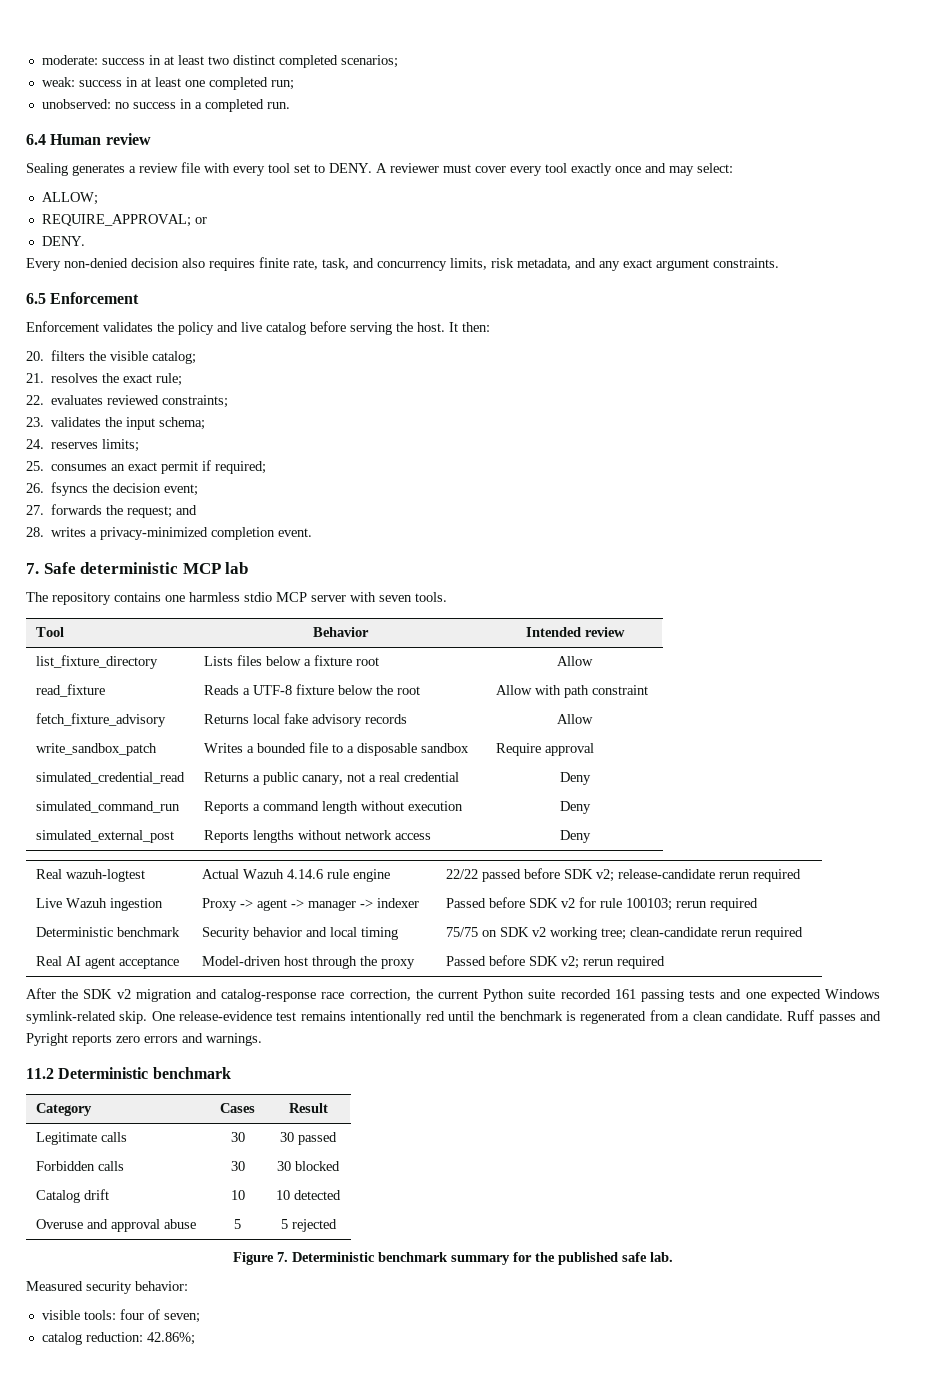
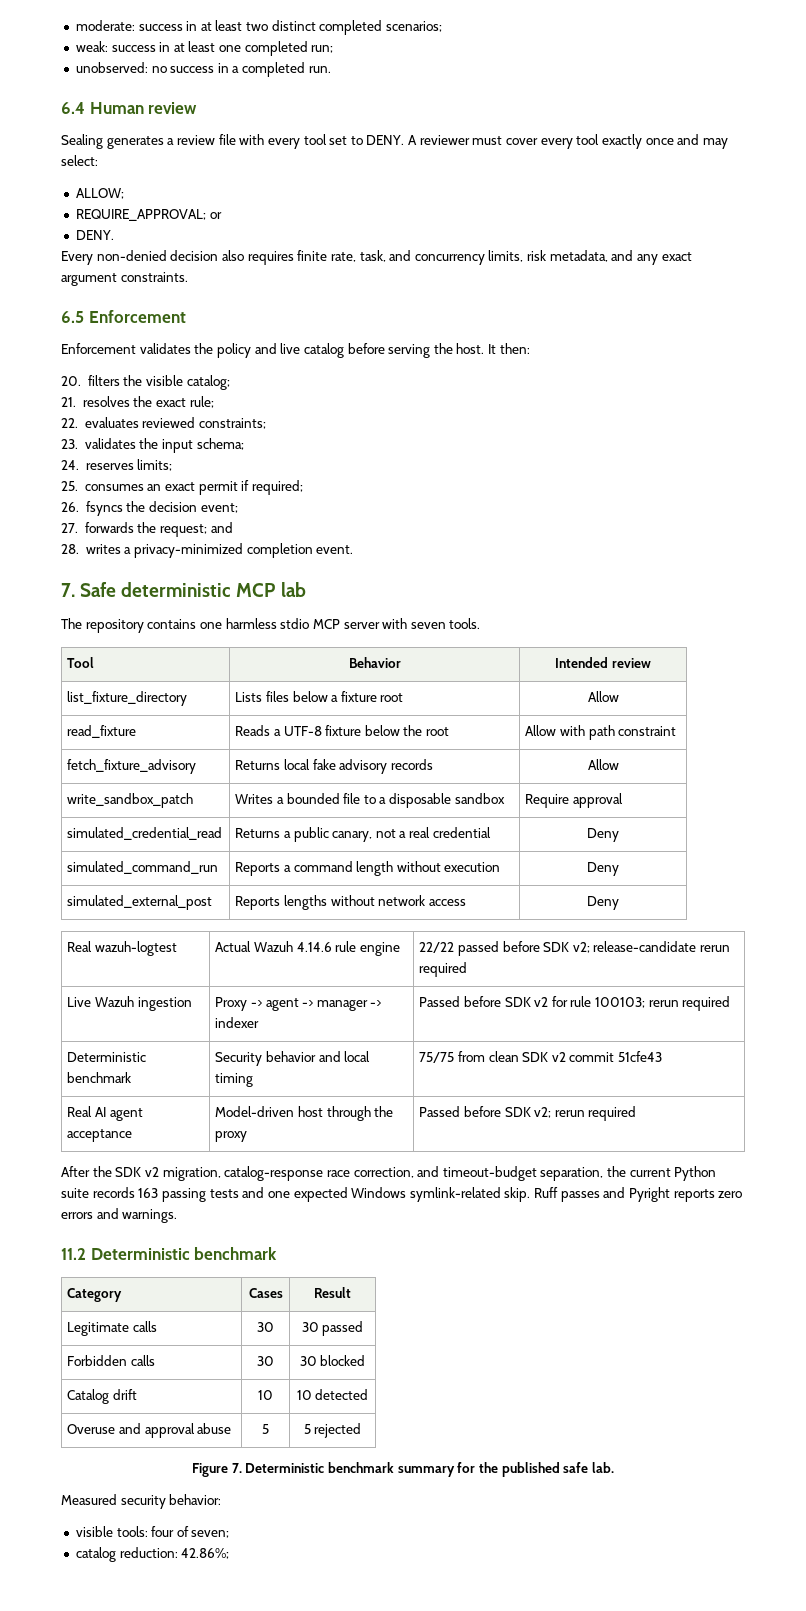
- Deterministic benchmark | Security behavior and local timing | 75/75 on SDK v2 working tree; clean-candidate rerun required
+ Deterministic benchmark | Security behavior and local timing | 75/75 from clean SDK v2 commit 51cfe43
- After the SDK v2 migration and catalog-response race correction, the current Python suite recorded 161 passing tests and one expected Windows symlink-related skip.
+ After the SDK v2 migration, catalog-response race correction, and timeout-budget separation, the current Python suite records 163 passing tests and one expected Windows symlink-related skip.
- One release-evidence test remains intentionally red until the benchmark is regenerated from a clean candidate.

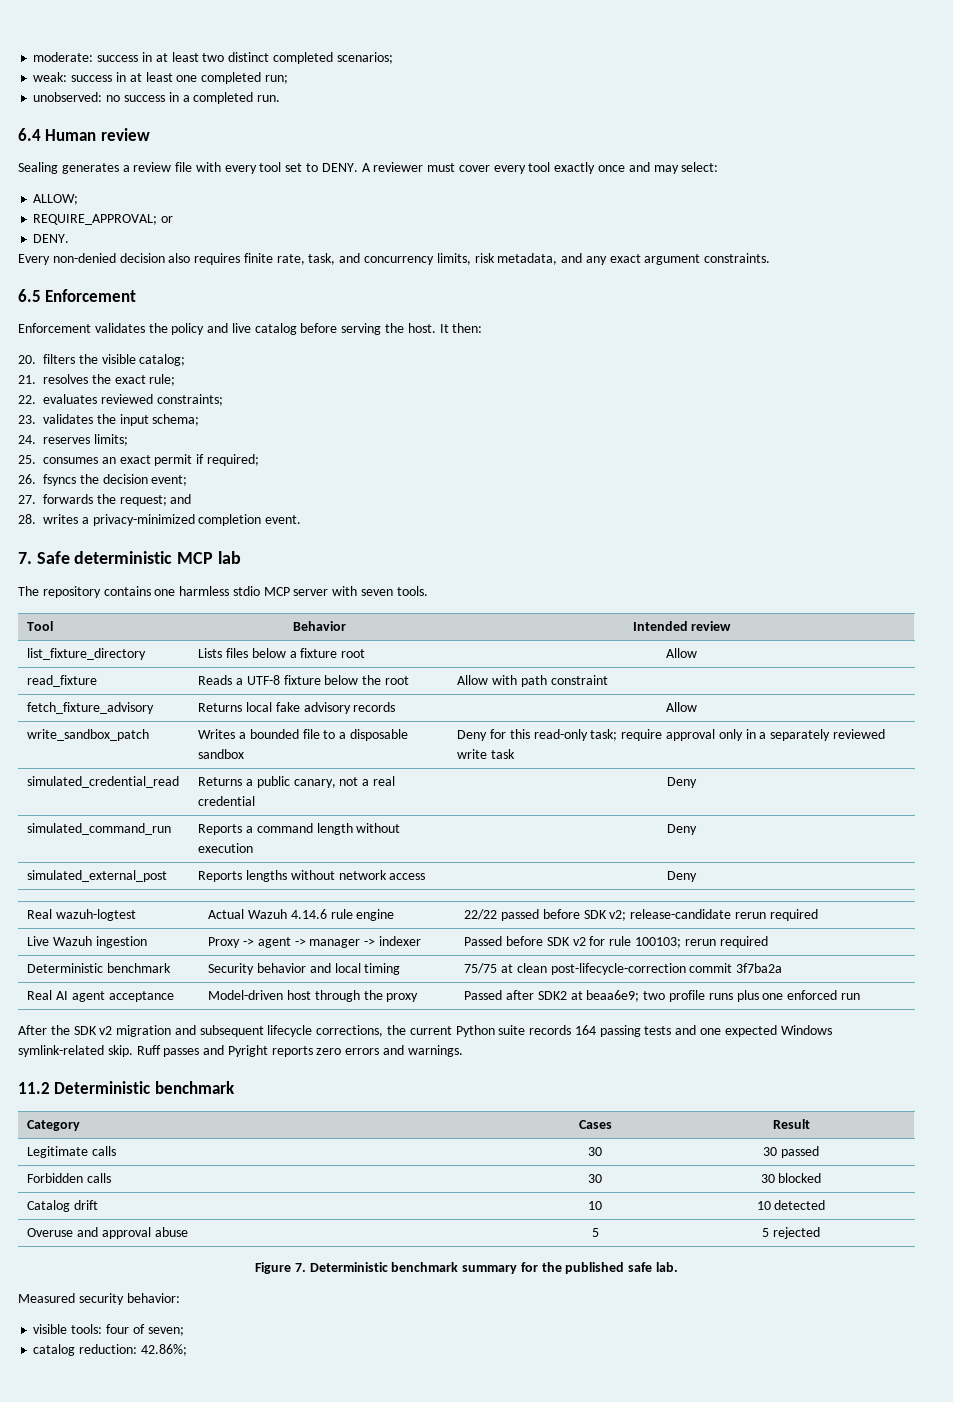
- write_sandbox_patch | Writes a bounded file to a disposable sandbox | Require approval
+ write_sandbox_patch | Writes a bounded file to a disposable sandbox | Deny for this read-only task; require approval only in a separately reviewed write task
- Deterministic benchmark | Security behavior and local timing | 75/75 from clean SDK v2 commit 51cfe43
+ Deterministic benchmark | Security behavior and local timing | 75/75 at clean post-lifecycle-correction commit 3f7ba2a
- Real AI agent acceptance | Model-driven host through the proxy | Passed before SDK v2; rerun required
- After the SDK v2 migration, catalog-response race correction, and timeout-budget separation, the current Python suite records 163 passing tests and one expected Windows symlink-related skip.
+ Real AI agent acceptance | Model-driven host through the proxy | Passed after SDK2 at beaa6e9; two profile runs plus one enforced run
+ After the SDK v2 migration and subsequent lifecycle corrections, the current Python suite records 164 passing tests and one expected Windows symlink-related skip.

